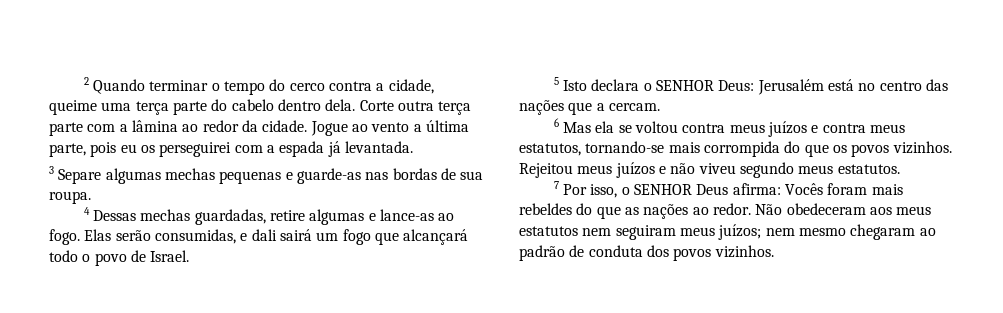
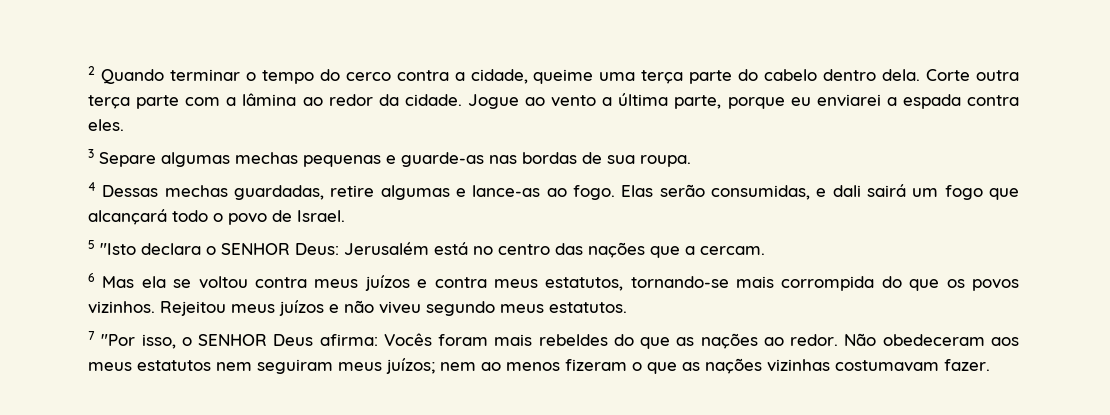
- Jogue ao vento a última parte, pois eu os perseguirei com a espada já levantada.
+ Jogue ao vento a última parte, porque eu enviarei a espada contra eles.
- 5 Isto declara o SENHOR Deus: Jerusalém está no centro das nações que a cercam.
+ 5 "Isto declara o SENHOR Deus: Jerusalém está no centro das nações que a cercam.
- 7 Por isso, o SENHOR Deus afirma: Vocês foram mais rebeldes do que as nações ao redor.
+ 7 "Por isso, o SENHOR Deus afirma: Vocês foram mais rebeldes do que as nações ao redor.
- Não obedeceram aos meus estatutos nem seguiram meus juízos; nem mesmo chegaram ao padrão de conduta dos povos vizinhos.
+ Não obedeceram aos meus estatutos nem seguiram meus juízos; nem ao menos fizeram o que as nações vizinhas costumavam fazer.

